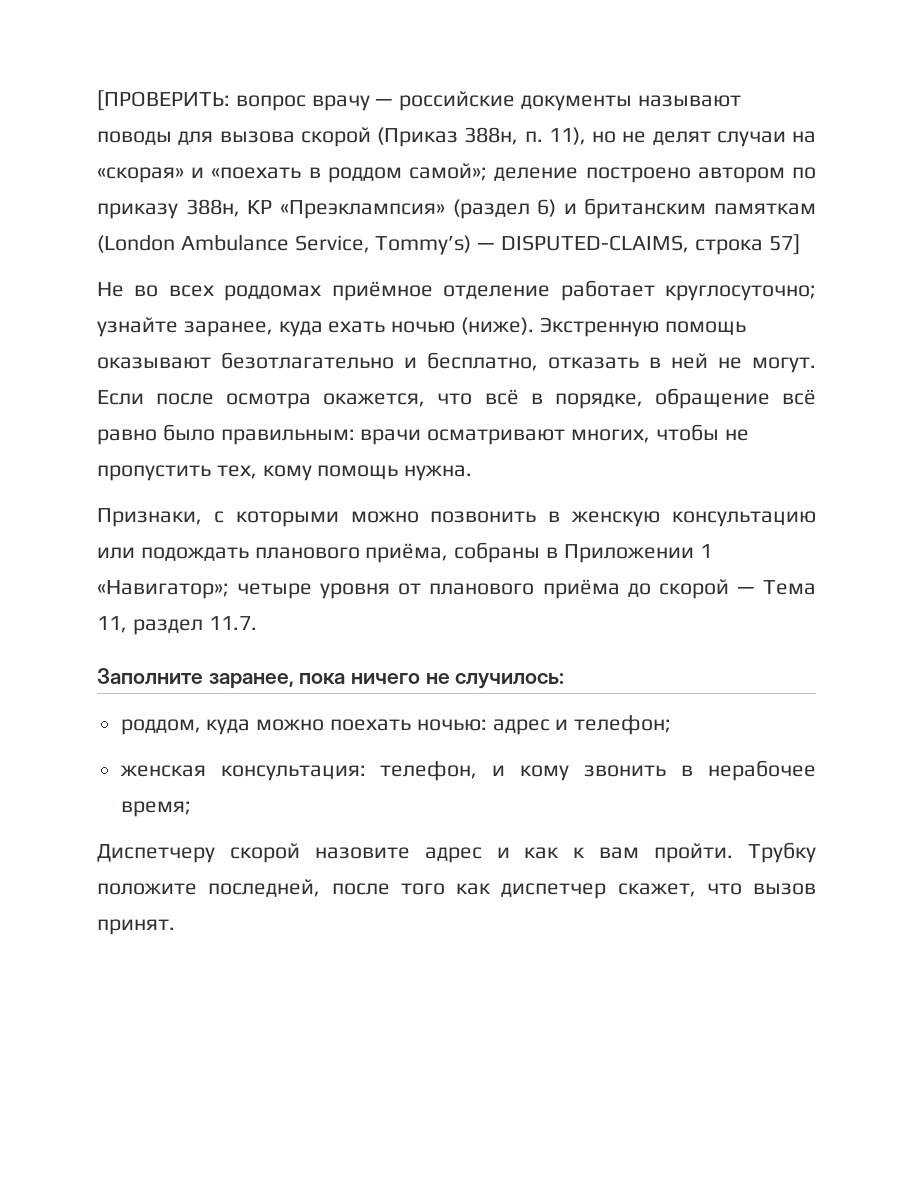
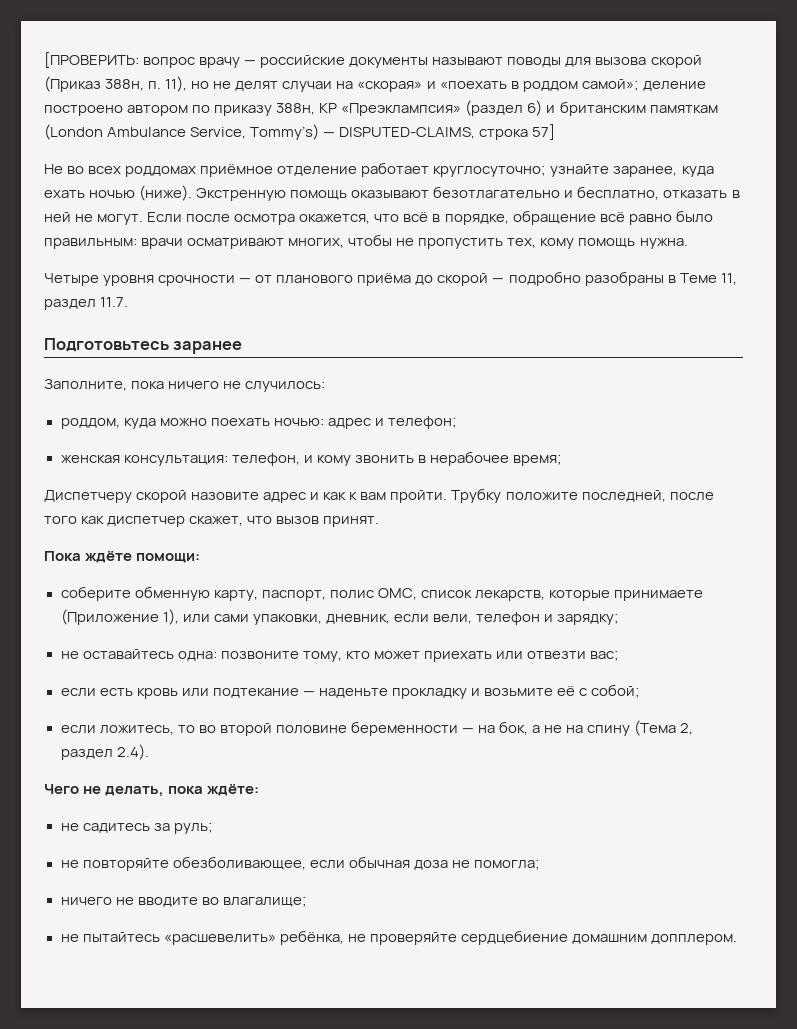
- Признаки, с которыми можно позвонить в женскую консультацию или подождать планового приёма, собраны в Приложении 1 «Навигатор»; четыре уровня от планового приёма до скорой — Тема 11, раздел 11.7.
+ Четыре уровня срочности — от планового приёма до скорой — подробно разобраны в Теме 11, раздел 11.7.
- Заполните заранее, пока ничего не случилось:
+ Подготовьтесь заранее
+ Заполните, пока ничего не случилось:
+ Пока ждёте помощи:
+ соберите обменную карту, паспорт, полис ОМС, список лекарств, которые принимаете (Приложение 1), или сами упаковки, дневник, если вели, телефон и зарядку;
+ не оставайтесь одна: позвоните тому, кто может приехать или отвезти вас;
+ если есть кровь или подтекание — наденьте прокладку и возьмите её с собой;
+ если ложитесь, то во второй половине беременности — на бок, а не на спину (Тема 2, раздел 2.4).
+ Чего не делать, пока ждёте:
+ не садитесь за руль;
+ не повторяйте обезболивающее, если обычная доза не помогла;
+ ничего не вводите во влагалище;
+ не пытайтесь «расшевелить» ребёнка, не проверяйте сердцебиение домашним допплером.

